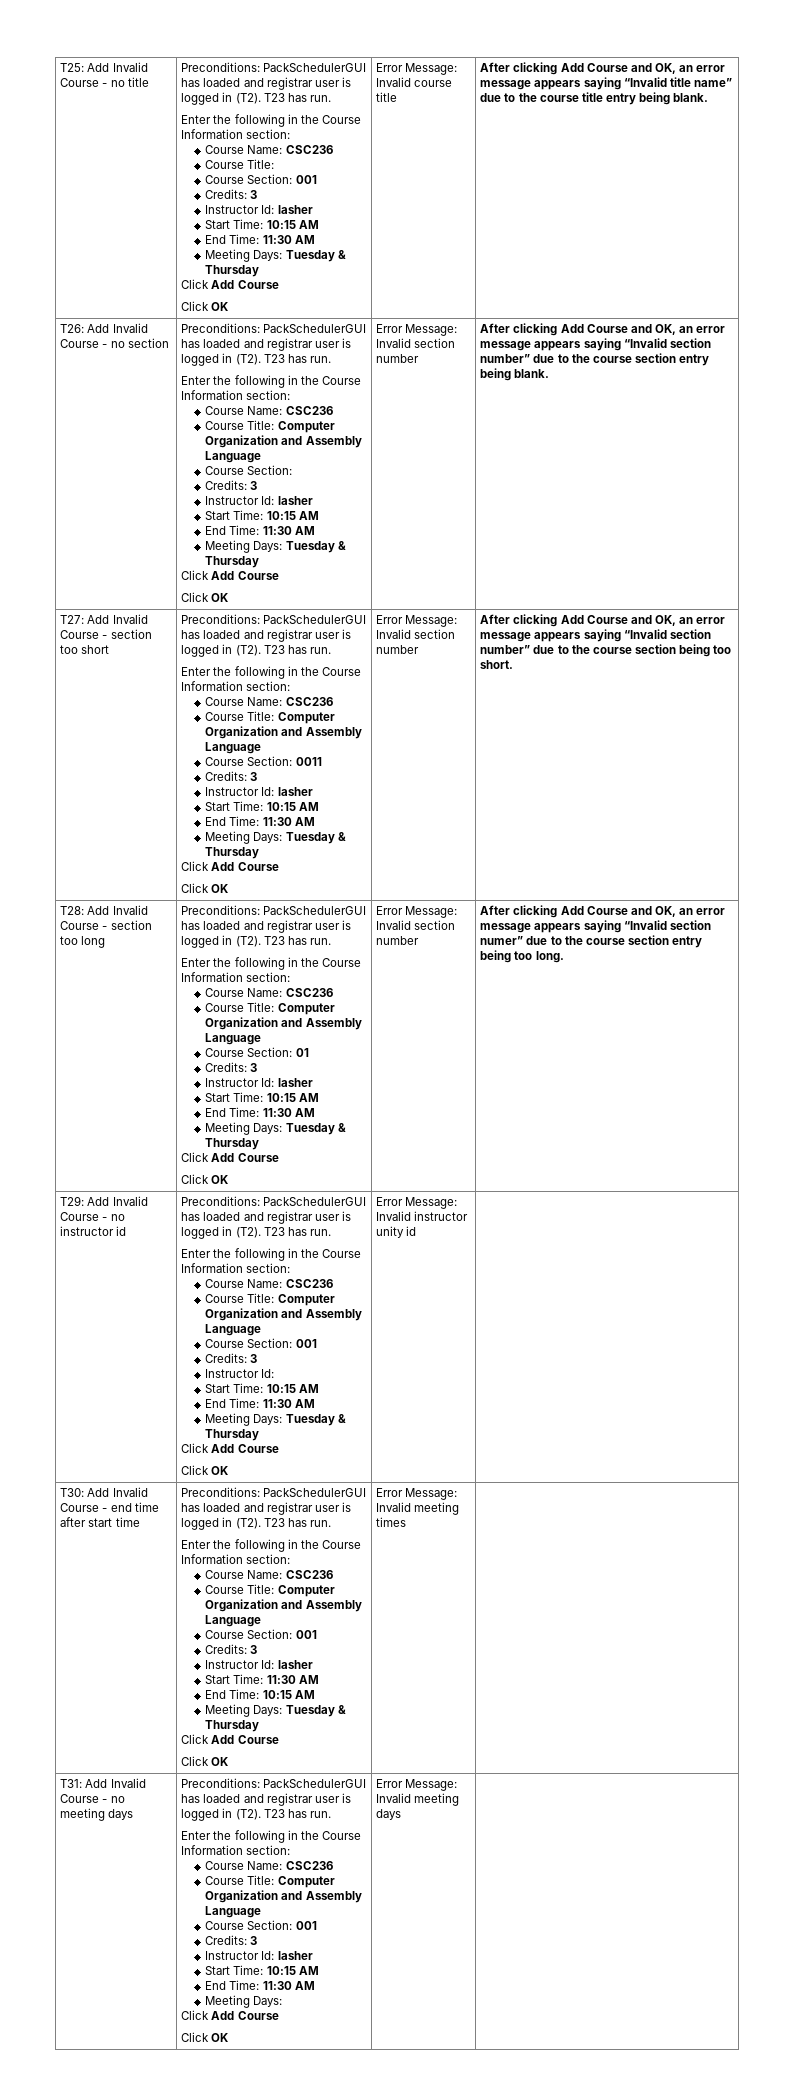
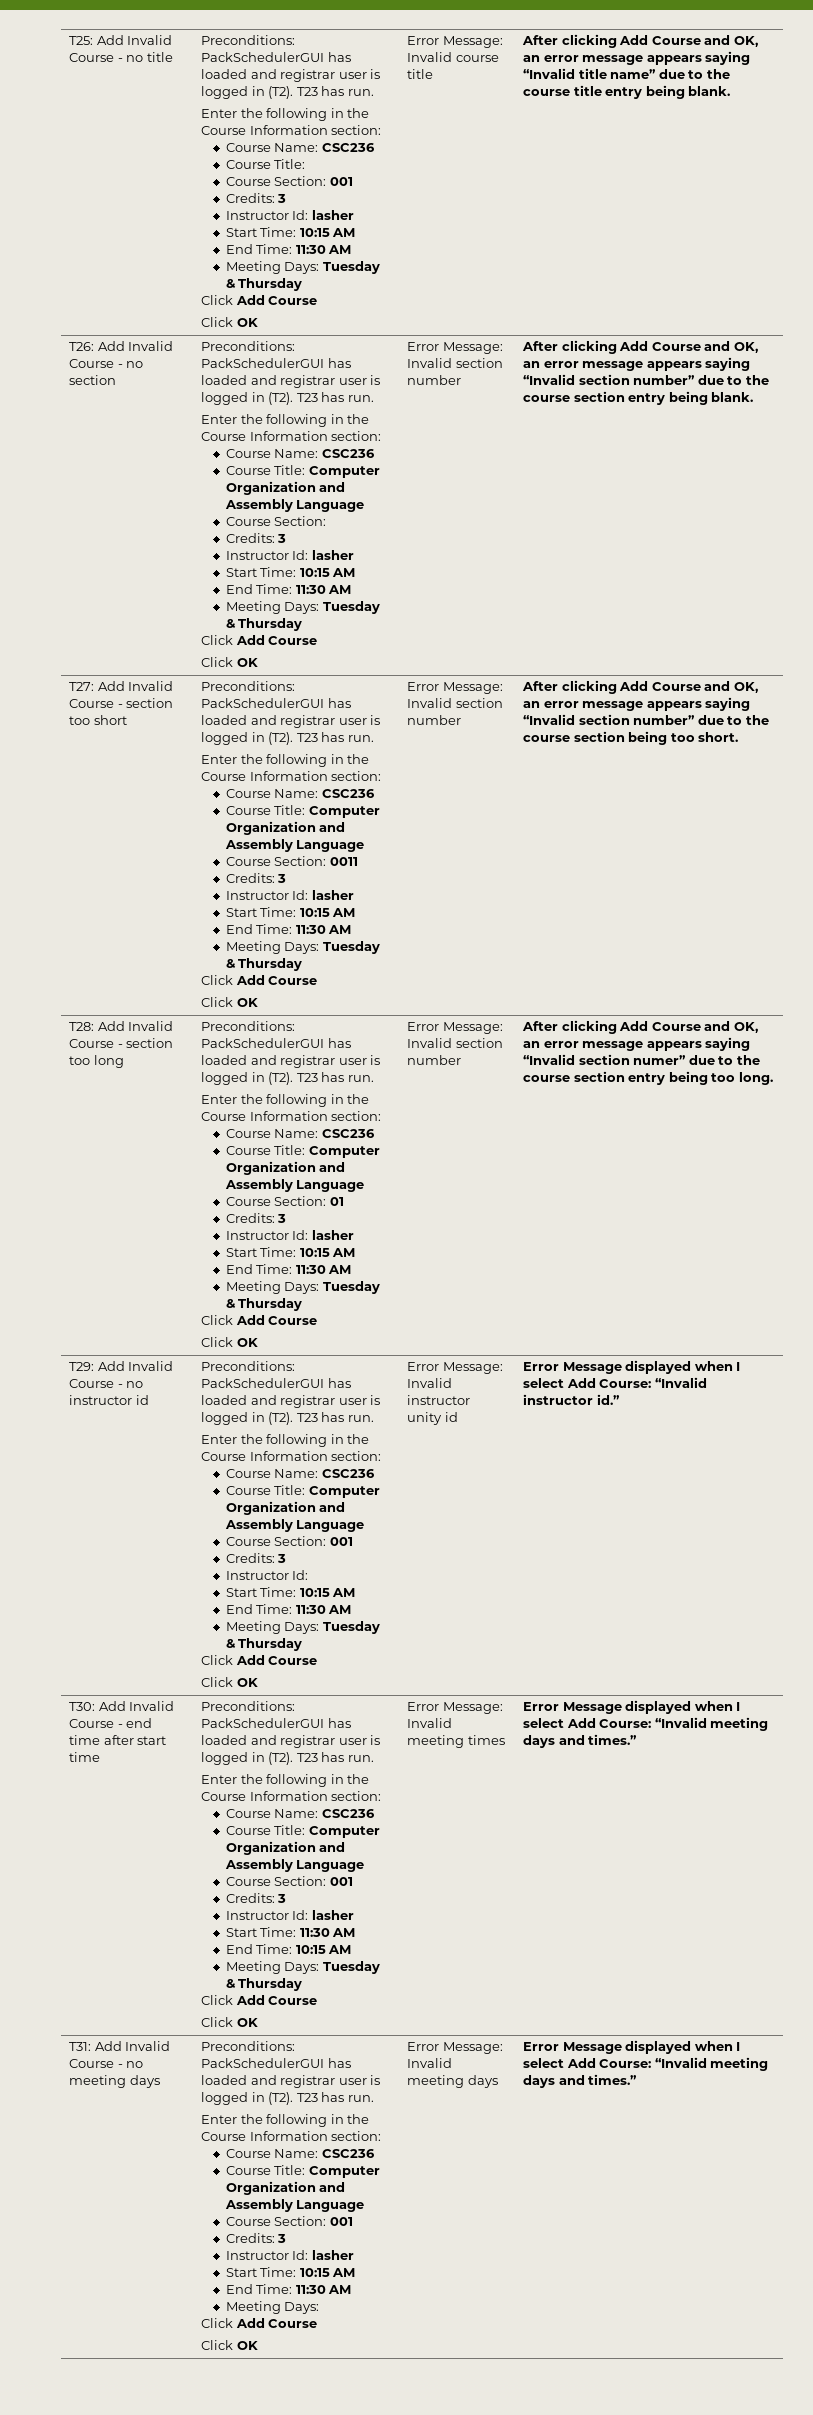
+ Error Message displayed when I select Add Course: “Invalid instructor id.”
- Error Message: Invalid meeting times
+ Error Message: Invalid meeting times | Error Message displayed when I select Add Course: “Invalid meeting days and times.”
- Error Message: Invalid meeting days
+ Error Message: Invalid meeting days | Error Message displayed when I select Add Course: “Invalid meeting days and times.”

